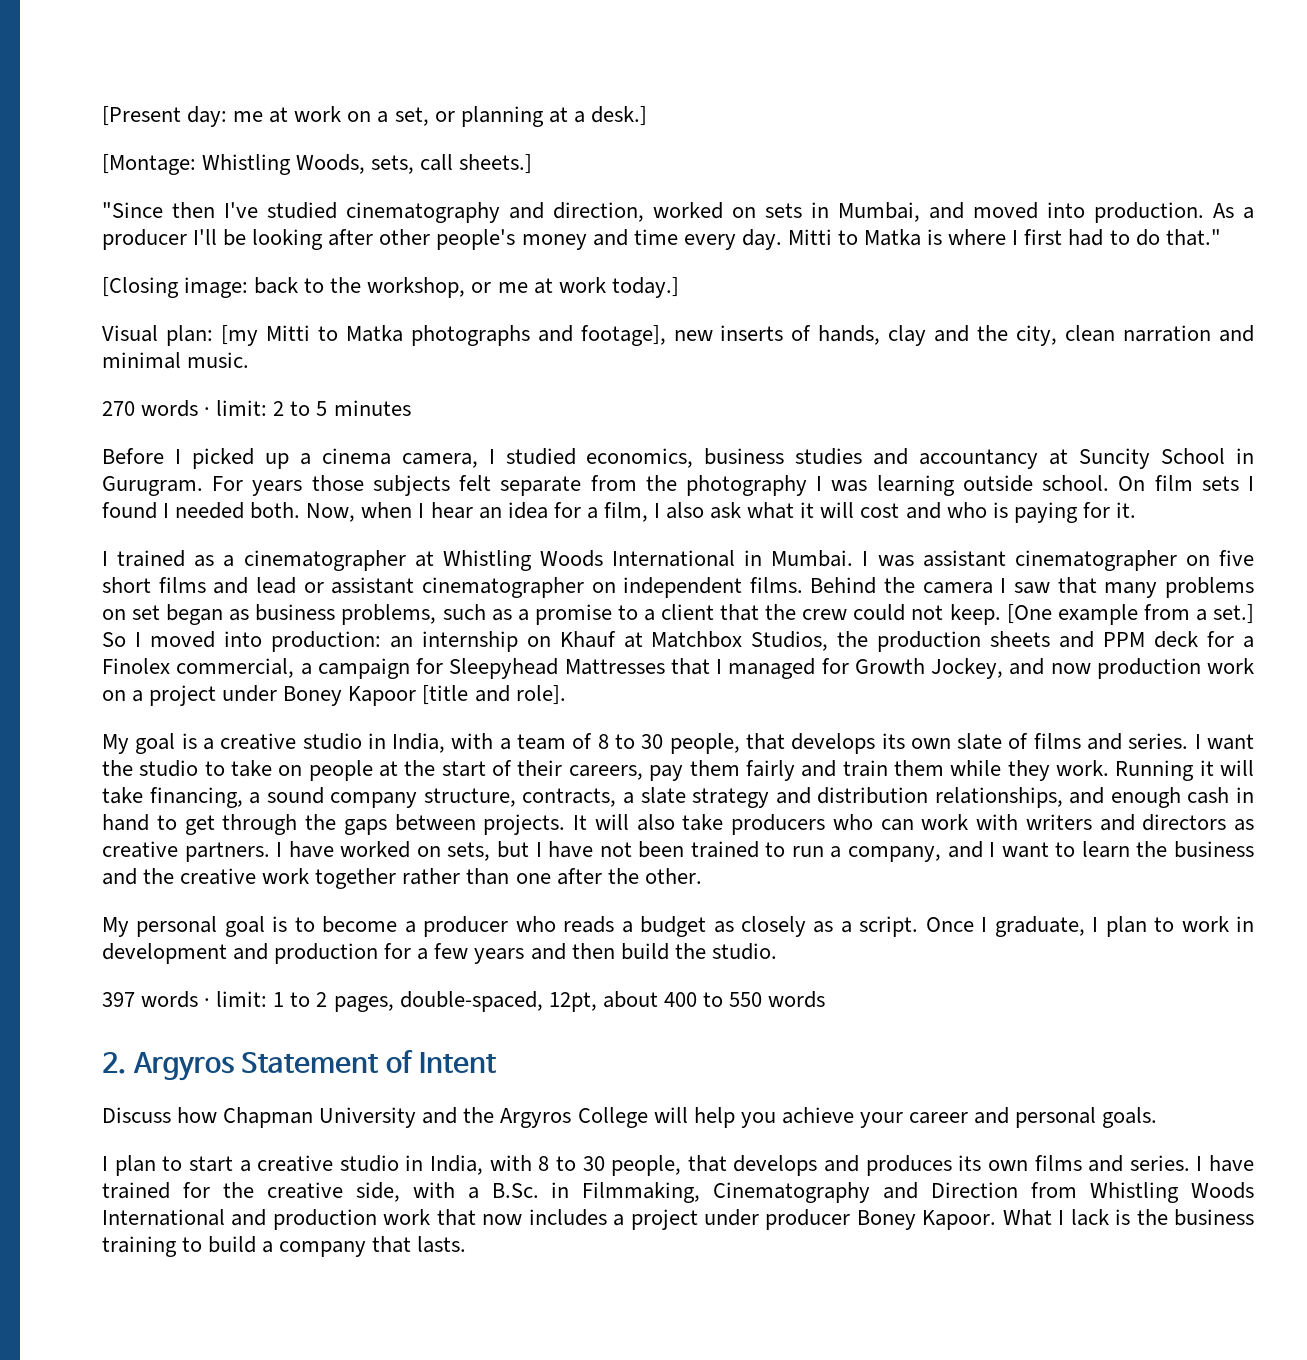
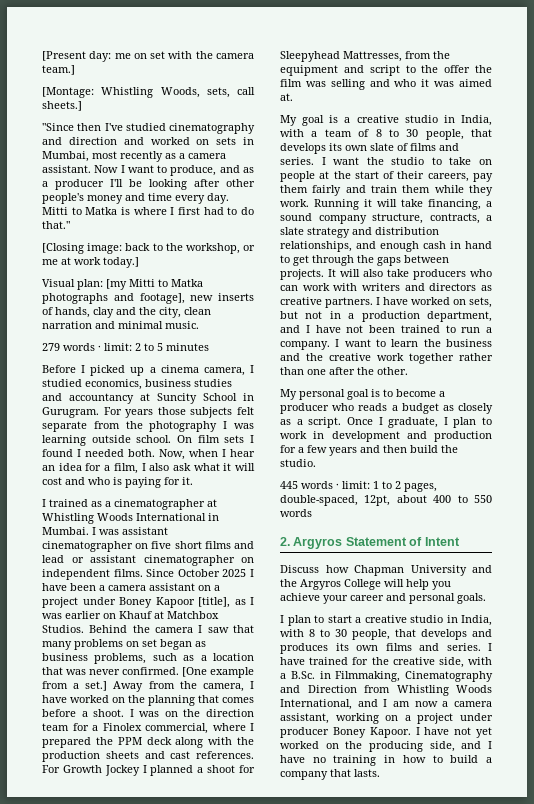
- [Present day: me at work on a set, or planning at a desk.]
+ [Present day: me on set with the camera team.]
- "Since then I've studied cinematography and direction, worked on sets in Mumbai, and moved into production. As a producer I'll be looking after other people's money and time every day.
+ "Since then I've studied cinematography and direction and worked on sets in Mumbai, most recently as a camera assistant. Now I want to produce, and as a producer I'll be looking after other people's money and time every day.
- 270 words · limit: 2 to 5 minutes
+ 279 words · limit: 2 to 5 minutes
+ Since October 2025 I have been a camera assistant on a project under Boney Kapoor [title], as I was earlier on Khauf at Matchbox Studios.
- Behind the camera I saw that many problems on set began as business problems, such as a promise to a client that the crew could not keep.
+ Behind the camera I saw that many problems on set began as business problems, such as a location that was never confirmed.
- So I moved into production: an internship on Khauf at Matchbox Studios, the production sheets and PPM deck for a Finolex commercial, a campaign for Sleepyhead Mattresses that I managed for Growth Jockey, and now production work on a project under Boney Kapoor [title and role].
+ Away from the camera, I have worked on the planning that comes before a shoot. I was on the direction team for a Finolex commercial, where I prepared the PPM deck along with the production sheets and cast references. For Growth Jockey I planned a shoot for Sleepyhead Mattresses, from the equipment and script to the offer the film was selling and who it was aimed at.
- I have worked on sets, but I have not been trained to run a company, and I want to learn the business and the creative work together rather than one after the other.
+ I have worked on sets, but not in a production department, and I have not been trained to run a company. I want to learn the business and the creative work together rather than one after the other.
- 397 words · limit: 1 to 2 pages, double-spaced, 12pt, about 400 to 550 words
+ 445 words · limit: 1 to 2 pages, double-spaced, 12pt, about 400 to 550 words
- I have trained for the creative side, with a B.Sc. in Filmmaking, Cinematography and Direction from Whistling Woods International and production work that now includes a project under producer Boney Kapoor.
+ I have trained for the creative side, with a B.Sc. in Filmmaking, Cinematography and Direction from Whistling Woods International, and I am now a camera assistant, working on a project under producer Boney Kapoor.
- What I lack is the business training to build a company that lasts.
+ I have not yet worked on the producing side, and I have no training in how to build a company that lasts.

